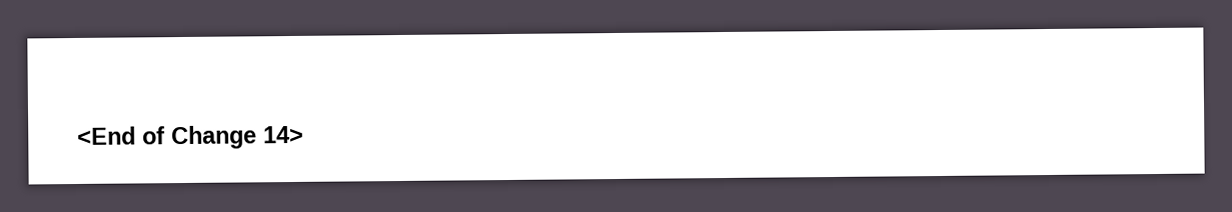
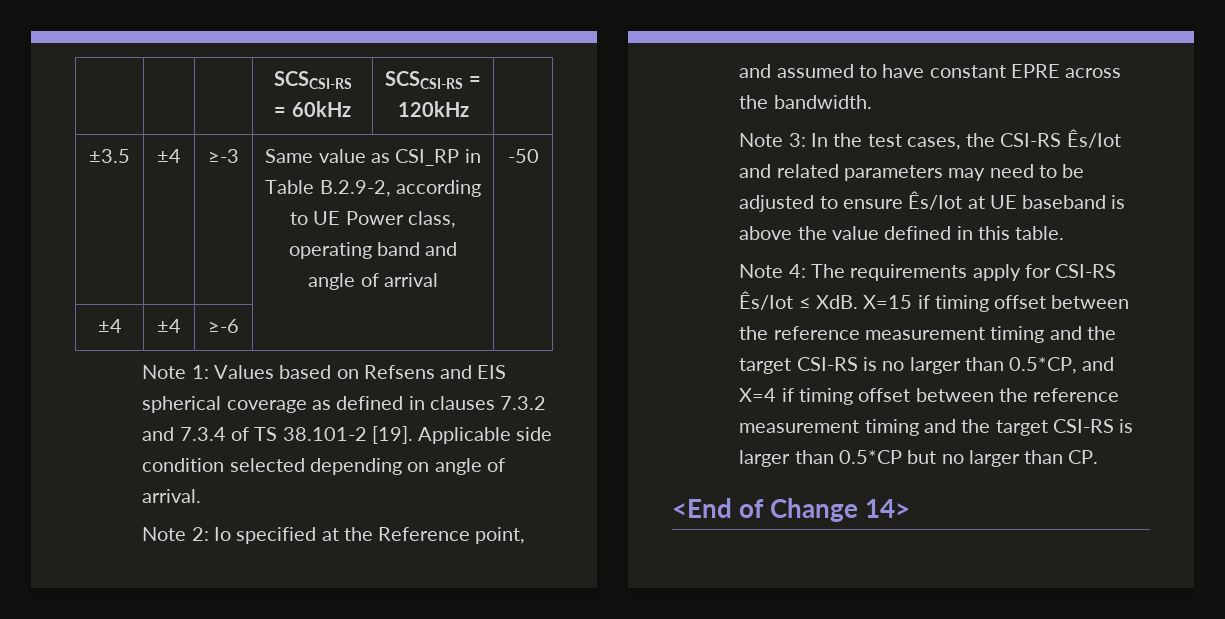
+ | | | SCSCSI-RS = 60kHz | SCSCSI-RS = 120kHz |
+ ±3.5 | ±4 | ≥-3 | Same value as CSI_RP in Table B.2.9-2, according to UE Power class, operating band and angle of arrival | -50
+ ±4 | ±4 | ≥-6 | |
+ Note 1: Values based on Refsens and EIS spherical coverage as defined in clauses 7.3.2 and 7.3.4 of TS 38.101-2 [19]. Applicable side condition selected depending on angle of arrival.
+ Note 2: Io specified at the Reference point, and assumed to have constant EPRE across the bandwidth.
+ Note 3: In the test cases, the CSI-RS Ês/Iot and related parameters may need to be adjusted to ensure Ês/Iot at UE baseband is above the value defined in this table.
+ Note 4: The requirements apply for CSI-RS Ês/Iot ≤ XdB. X=15 if timing offset between the reference measurement timing and the target CSI-RS is no larger than 0.5*CP, and X=4 if timing offset between the reference measurement timing and the target CSI-RS is larger than 0.5*CP but no larger than CP.

